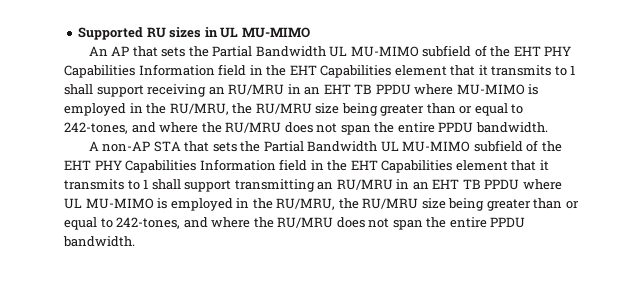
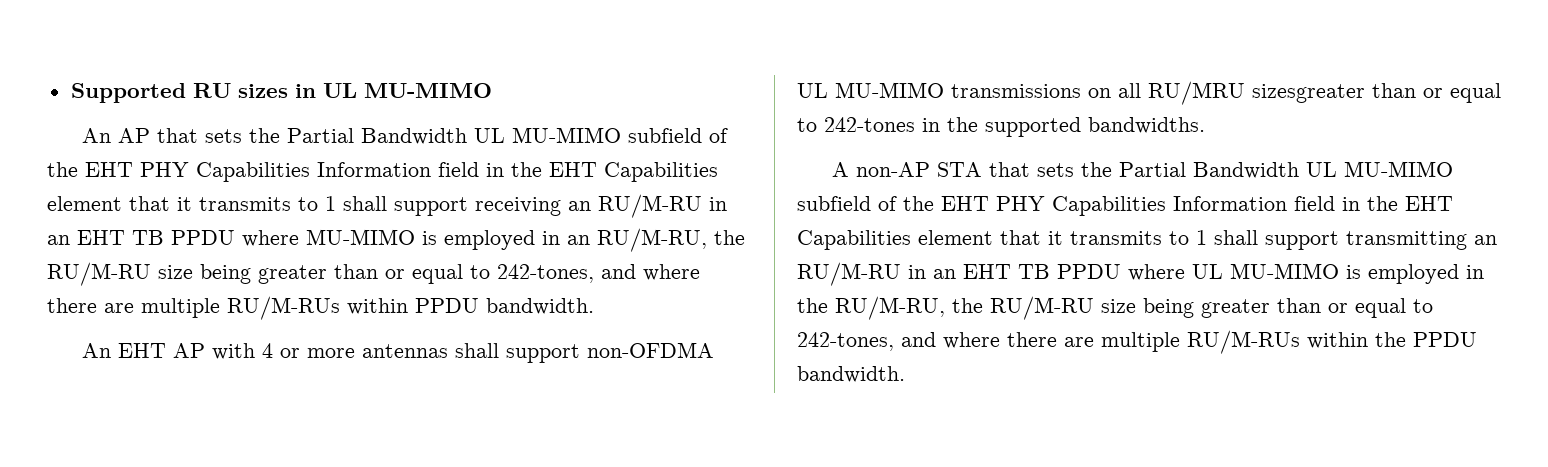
- An AP that sets the Partial Bandwidth UL MU-MIMO subfield of the EHT PHY Capabilities Information field in the EHT Capabilities element that it transmits to 1 shall support receiving an RU/MRU in an EHT TB PPDU where MU-MIMO is employed in the RU/MRU, the RU/MRU size being greater than or equal to 242-tones, and where the RU/MRU does not span the entire PPDU bandwidth.
+ An AP that sets the Partial Bandwidth UL MU-MIMO subfield of the EHT PHY Capabilities Information field in the EHT Capabilities element that it transmits to 1 shall support receiving an RU/M-RU in an EHT TB PPDU where MU-MIMO is employed in an RU/M-RU, the RU/M-RU size being greater than or equal to 242-tones, and where there are multiple RU/M-RUs within PPDU bandwidth.
+ An EHT AP with 4 or more antennas shall support non-OFDMA UL MU-MIMO transmissions on all RU/MRU sizesgreater than or equal to 242-tones in the supported bandwidths.
- A non-AP STA that sets the Partial Bandwidth UL MU-MIMO subfield of the EHT PHY Capabilities Information field in the EHT Capabilities element that it transmits to 1 shall support transmitting an RU/MRU in an EHT TB PPDU where UL MU-MIMO is employed in the RU/MRU, the RU/MRU size being greater than or equal to 242-tones, and where the RU/MRU does not span the entire PPDU bandwidth.
+ A non-AP STA that sets the Partial Bandwidth UL MU-MIMO subfield of the EHT PHY Capabilities Information field in the EHT Capabilities element that it transmits to 1 shall support transmitting an RU/M-RU in an EHT TB PPDU where UL MU-MIMO is employed in the RU/M-RU, the RU/M-RU size being greater than or equal to 242-tones, and where there are multiple RU/M-RUs within the PPDU bandwidth.

